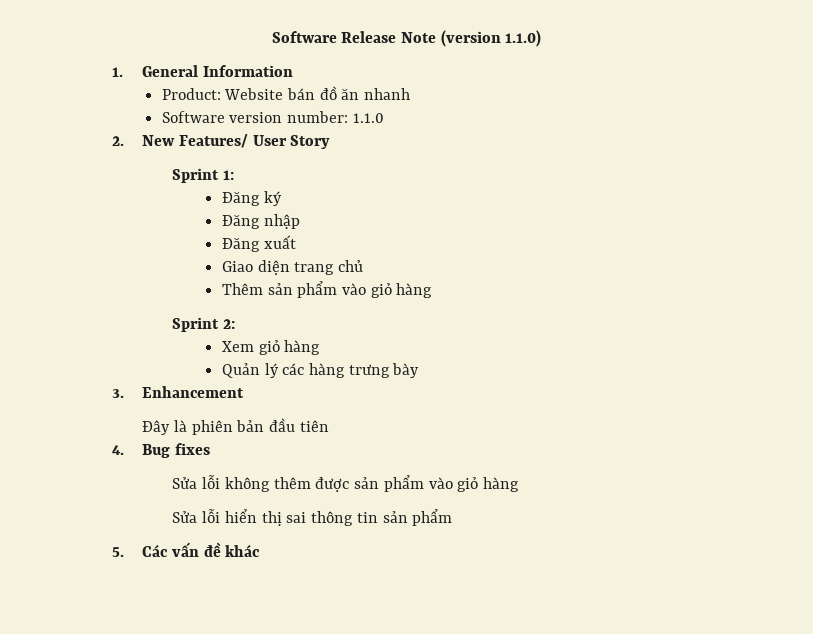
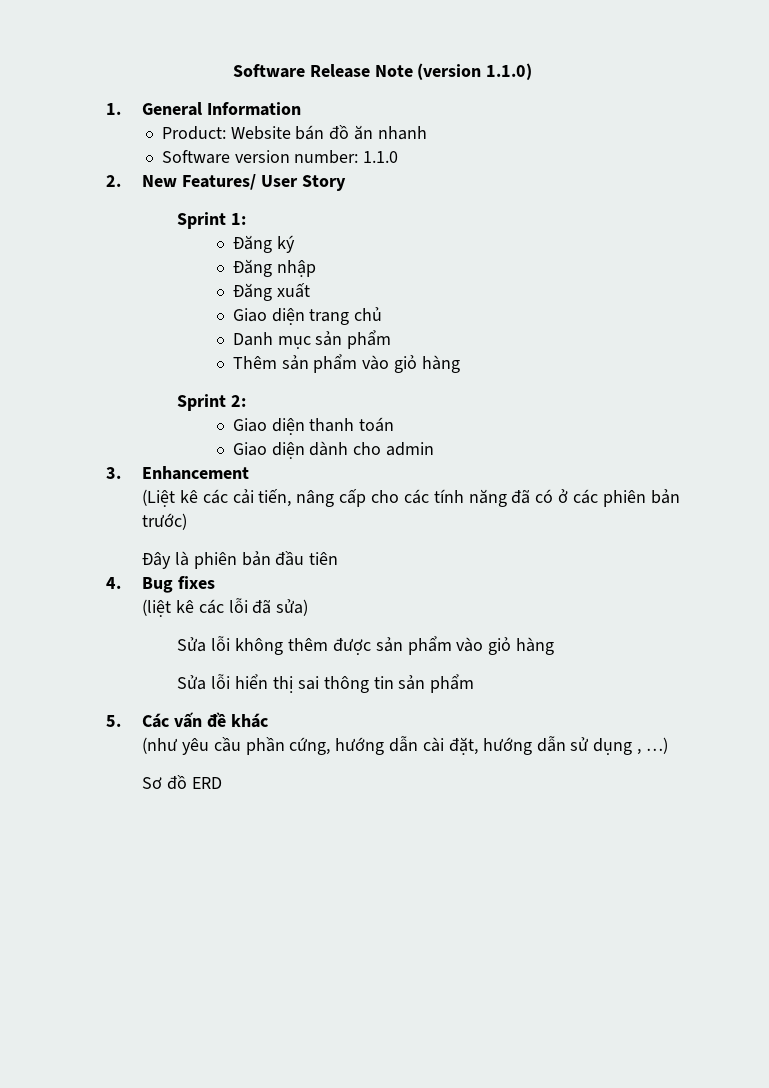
+ Danh mục sản phẩm
- Xem giỏ hàng
- Quản lý các hàng trưng bày
+ Giao diện thanh toán
+ Giao diện dành cho admin
  3. Enhancement
+ (Liệt kê các cải tiến, nâng cấp cho các tính năng đã có ở các phiên bản trước)
+ (liệt kê các lỗi đã sửa)
+ (như yêu cầu phần cứng, hướng dẫn cài đặt, hướng dẫn sử dụng , …)
+ Sơ đồ ERD

